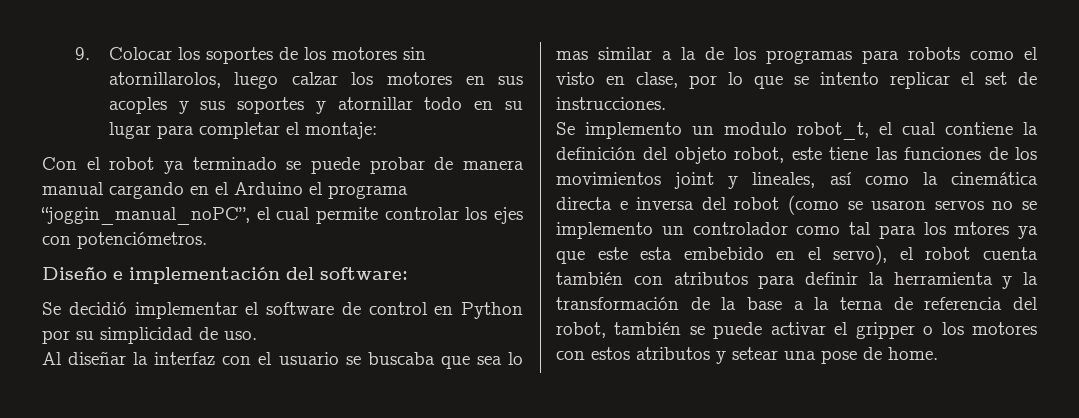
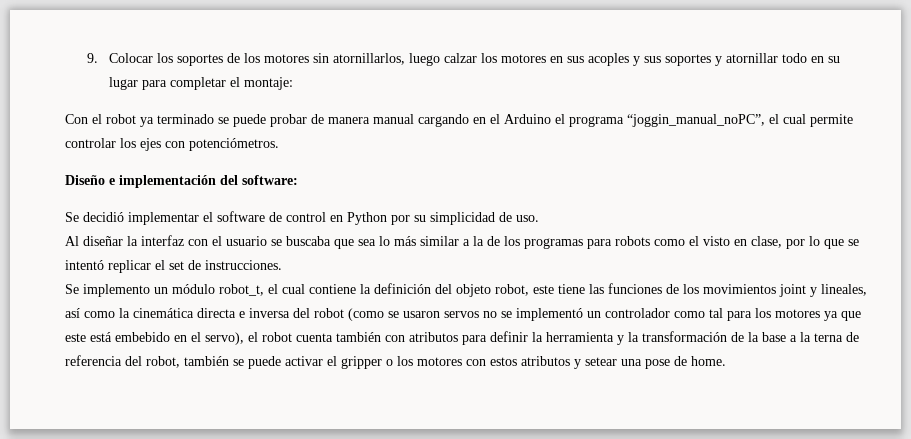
- 9. Colocar los soportes de los motores sin atornillarolos, luego calzar los motores en sus acoples y sus soportes y atornillar todo en su lugar para completar el montaje:
+ 9. Colocar los soportes de los motores sin atornillarlos, luego calzar los motores en sus acoples y sus soportes y atornillar todo en su lugar para completar el montaje:
- Al diseñar la interfaz con el usuario se buscaba que sea lo mas similar a la de los programas para robots como el visto en clase, por lo que se intento replicar el set de instrucciones.
+ Al diseñar la interfaz con el usuario se buscaba que sea lo más similar a la de los programas para robots como el visto en clase, por lo que se intentó replicar el set de instrucciones.
- Se implemento un modulo robot_t, el cual contiene la definición del objeto robot, este tiene las funciones de los movimientos joint y lineales, así como la cinemática directa e inversa del robot (como se usaron servos no se implemento un controlador como tal para los mtores ya que este esta embebido en el servo), el robot cuenta también con atributos para definir la herramienta y la transformación de la base a la terna de referencia del robot, también se puede activar el gripper o los motores con estos atributos y setear una pose de home.
+ Se implemento un módulo robot_t, el cual contiene la definición del objeto robot, este tiene las funciones de los movimientos joint y lineales, así como la cinemática directa e inversa del robot (como se usaron servos no se implementó un controlador como tal para los motores ya que este está embebido en el servo), el robot cuenta también con atributos para definir la herramienta y la transformación de la base a la terna de referencia del robot, también se puede activar el gripper o los motores con estos atributos y setear una pose de home.

